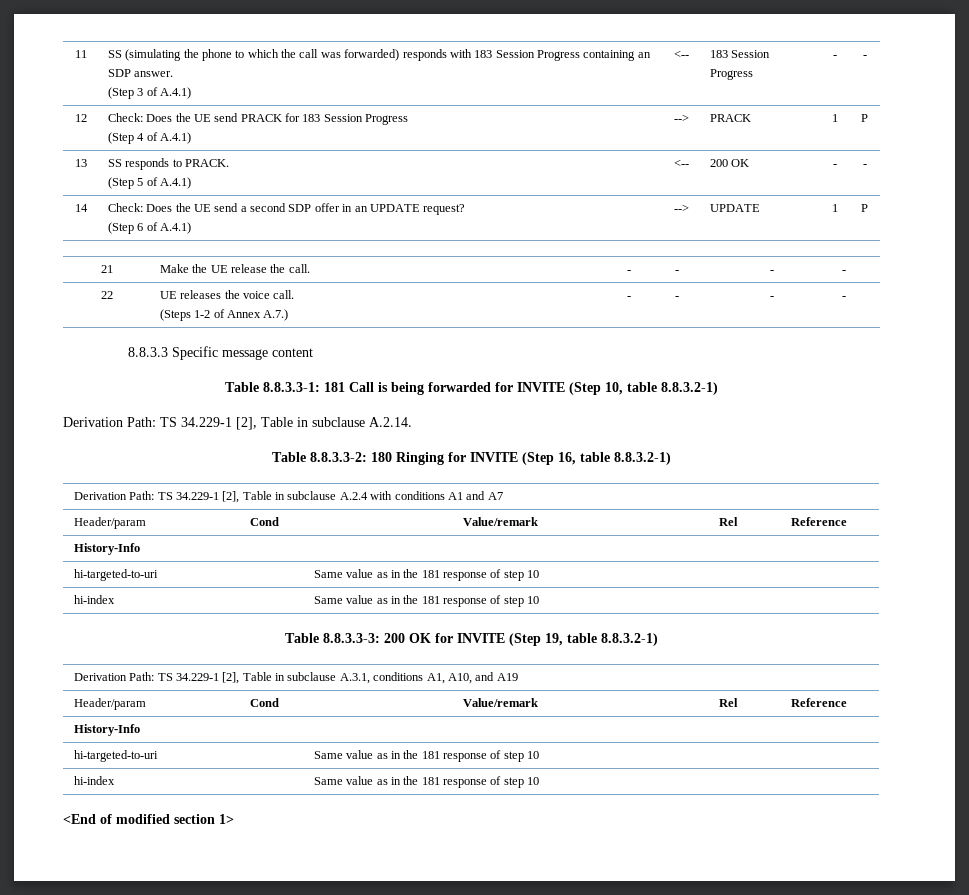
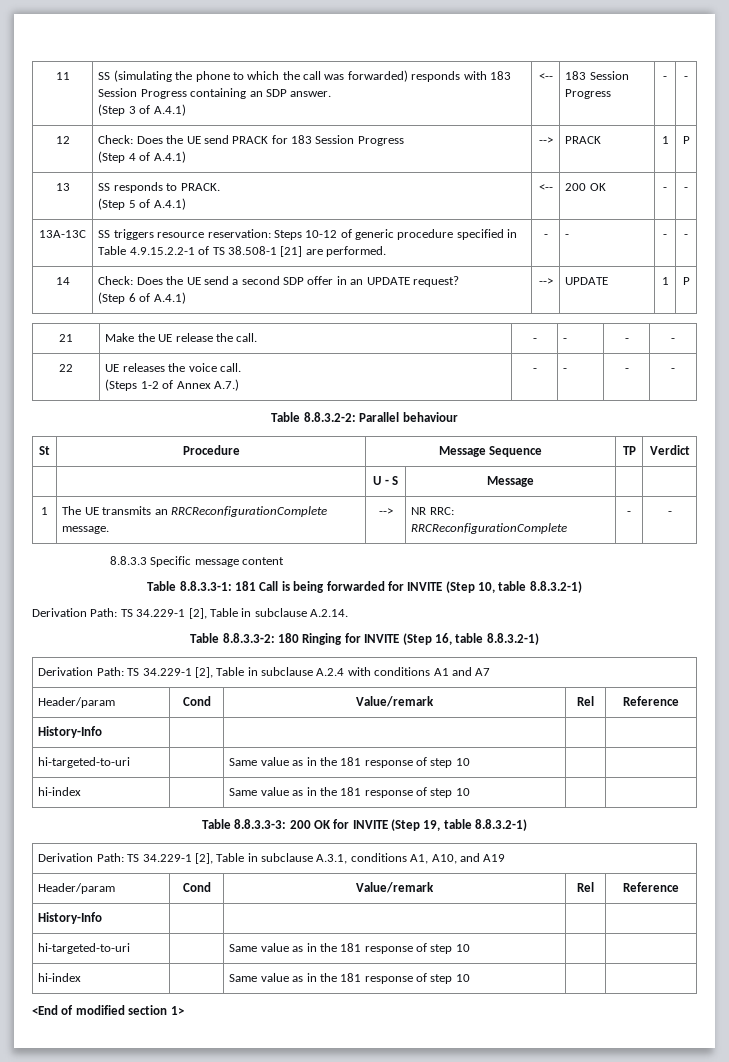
+ 13A-13C | SS triggers resource reservation: Steps 10-12 of generic procedure specified in Table 4.9.15.2.2-1 of TS 38.508-1 [21] are performed. | - | - | - | -
+ Table 8.8.3.2-2: Parallel behaviour
+ St | Procedure | Message Sequence | TP | Verdict
+ | | U - S | Message | |
+ 1 | The UE transmits an RRCReconfigurationComplete message. | --> | NR RRC: RRCReconfigurationComplete | - | -

